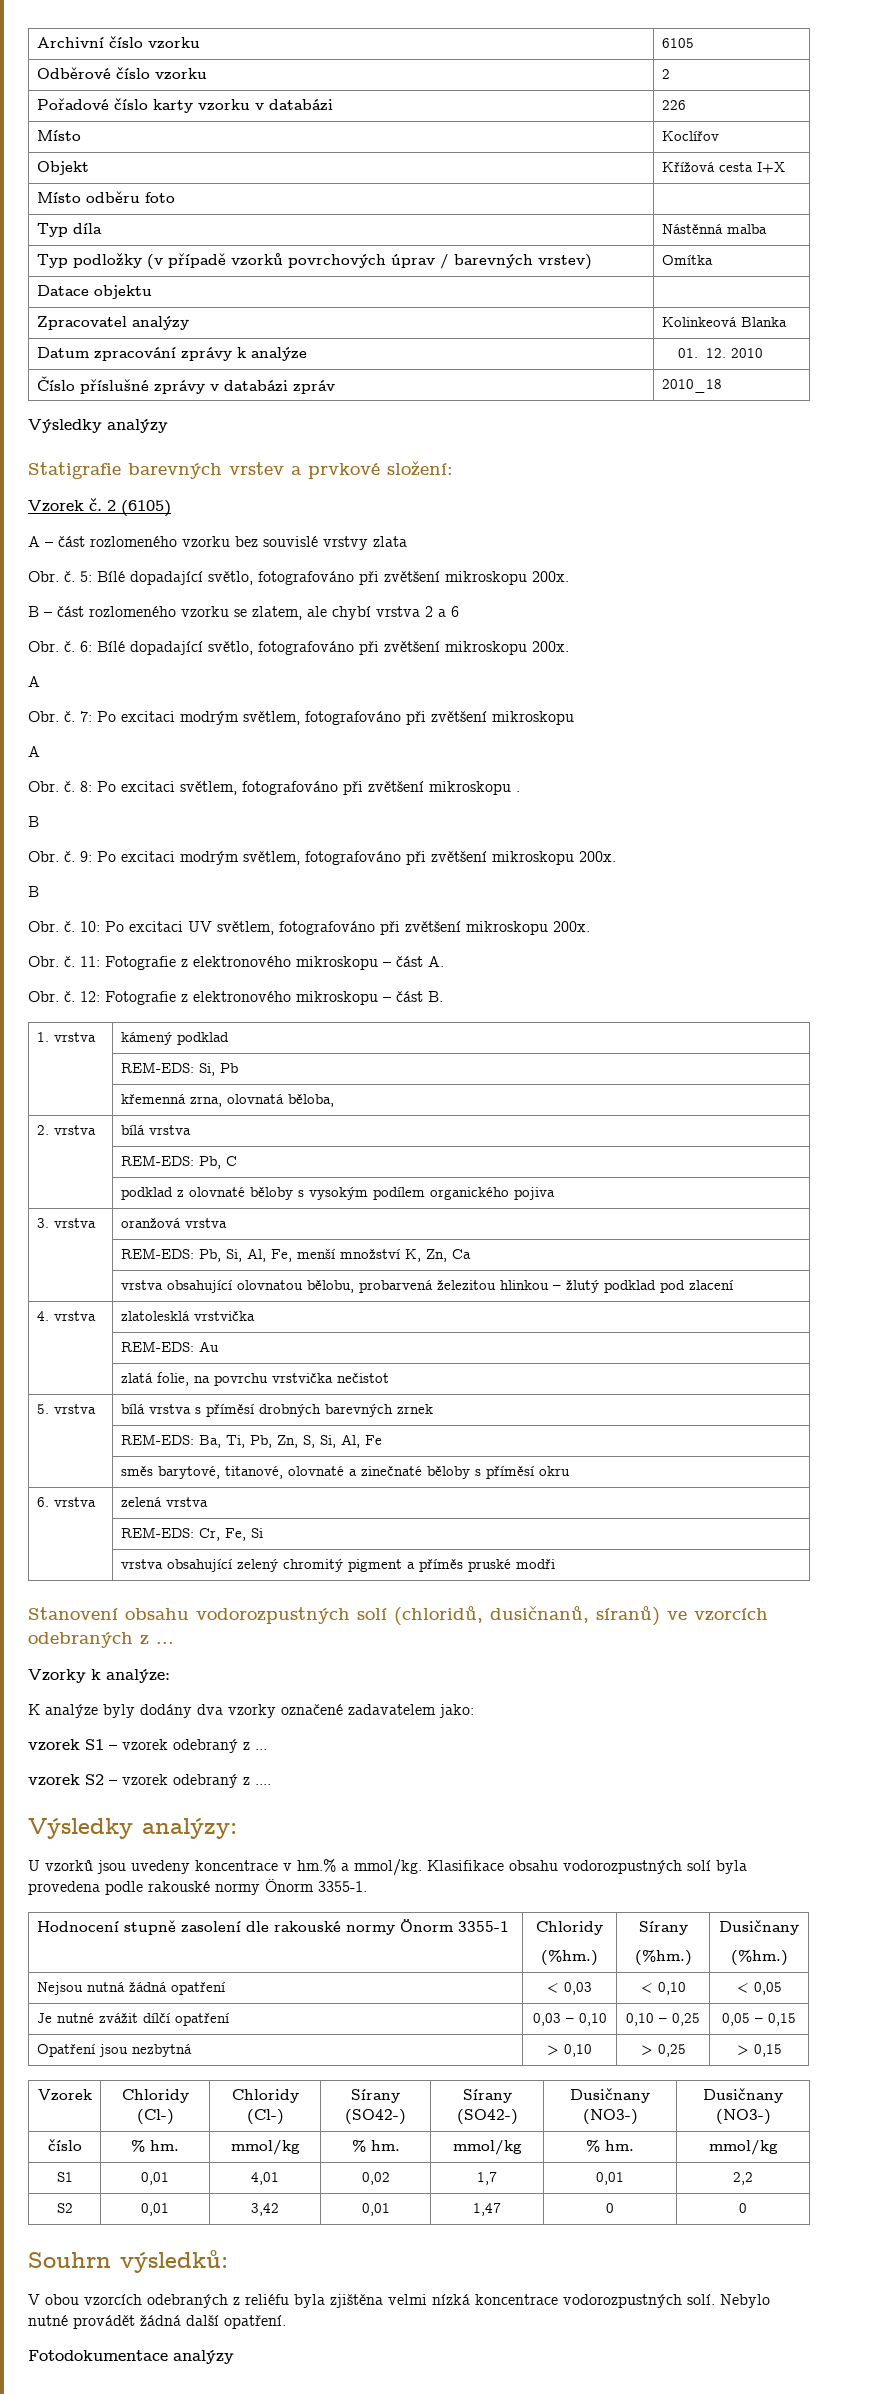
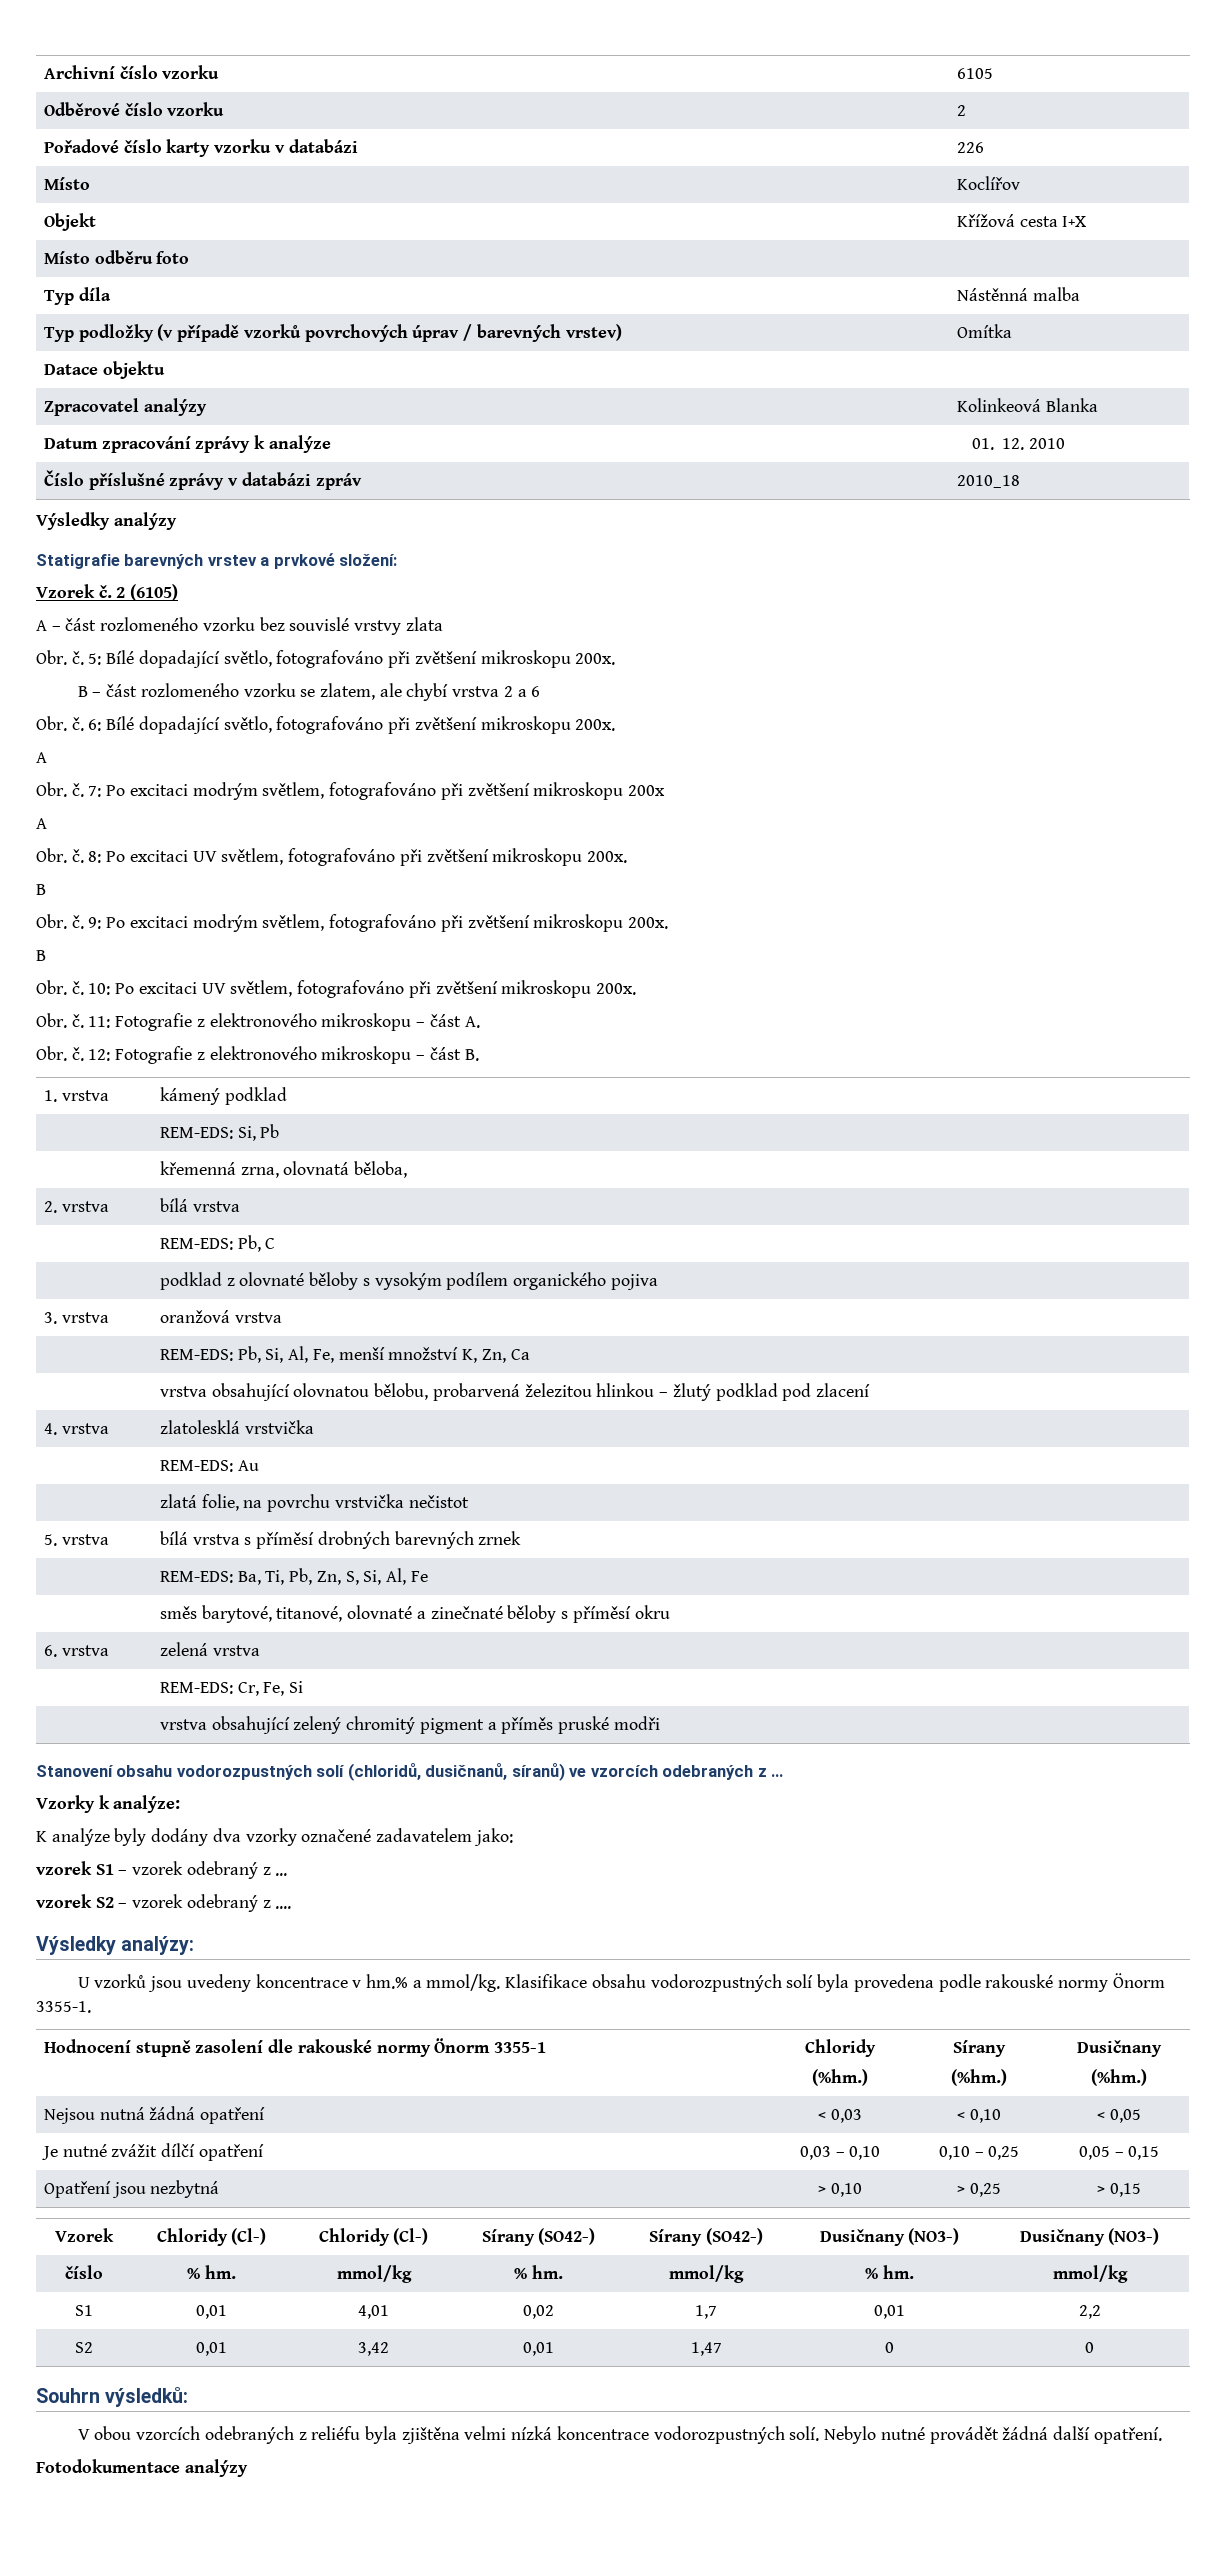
- 7: Po excitaci modrým světlem, fotografováno při zvětšení mikroskopu
+ 7: Po excitaci modrým světlem, fotografováno při zvětšení mikroskopu 200x
- 8: Po excitaci světlem, fotografováno při zvětšení mikroskopu .
+ 8: Po excitaci UV světlem, fotografováno při zvětšení mikroskopu 200x.

